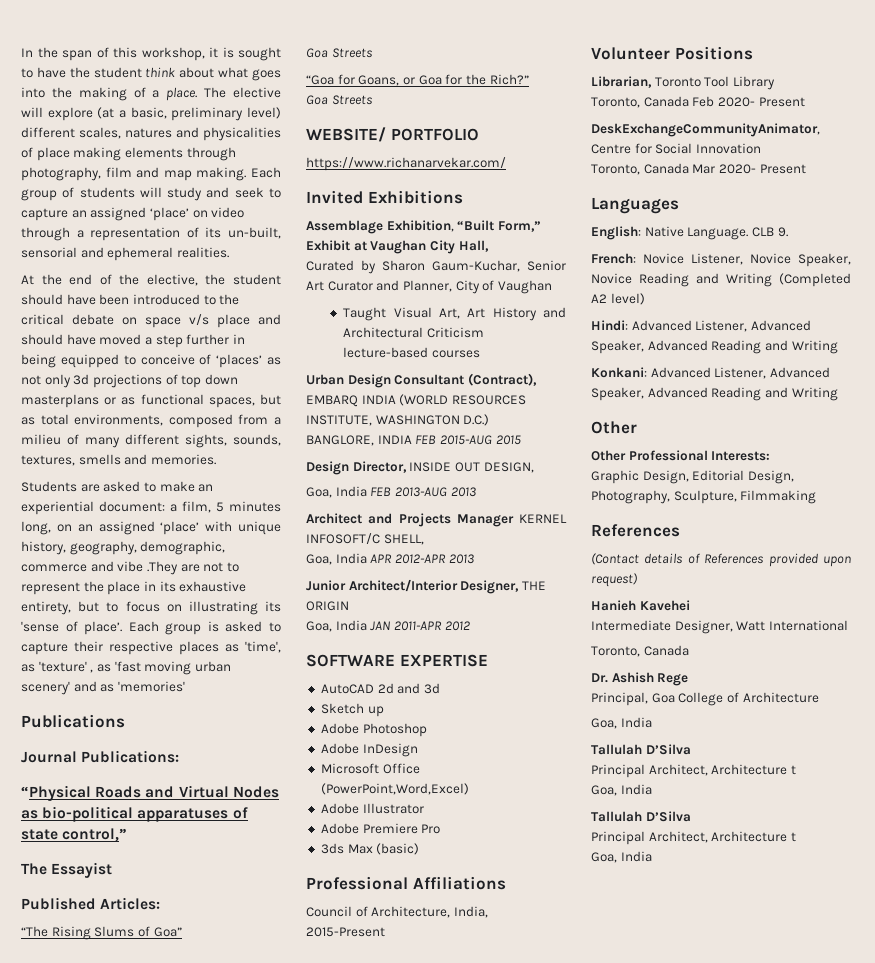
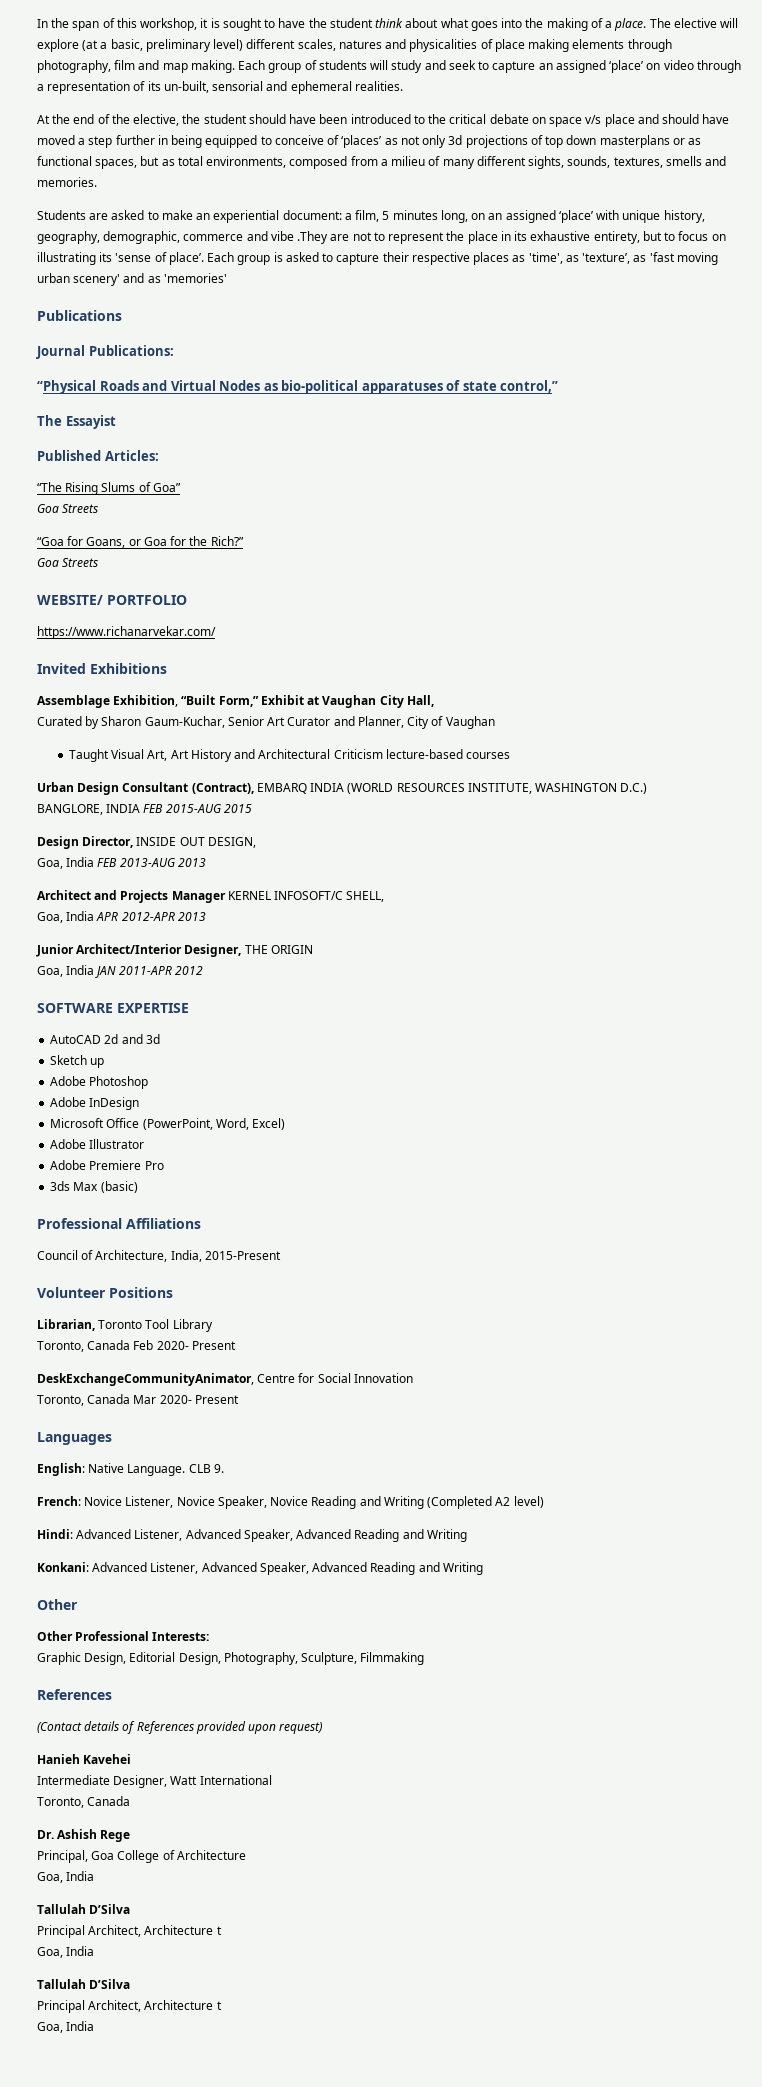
- Each group is asked to capture their respective places as 'time', as 'texture' , as 'fast moving urban scenery' and as 'memories'
+ Each group is asked to capture their respective places as 'time', as 'texture’, as 'fast moving urban scenery' and as 'memories'
- Microsoft Office (PowerPoint,Word,Excel)
+ Microsoft Office (PowerPoint, Word, Excel)

